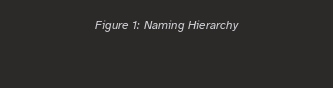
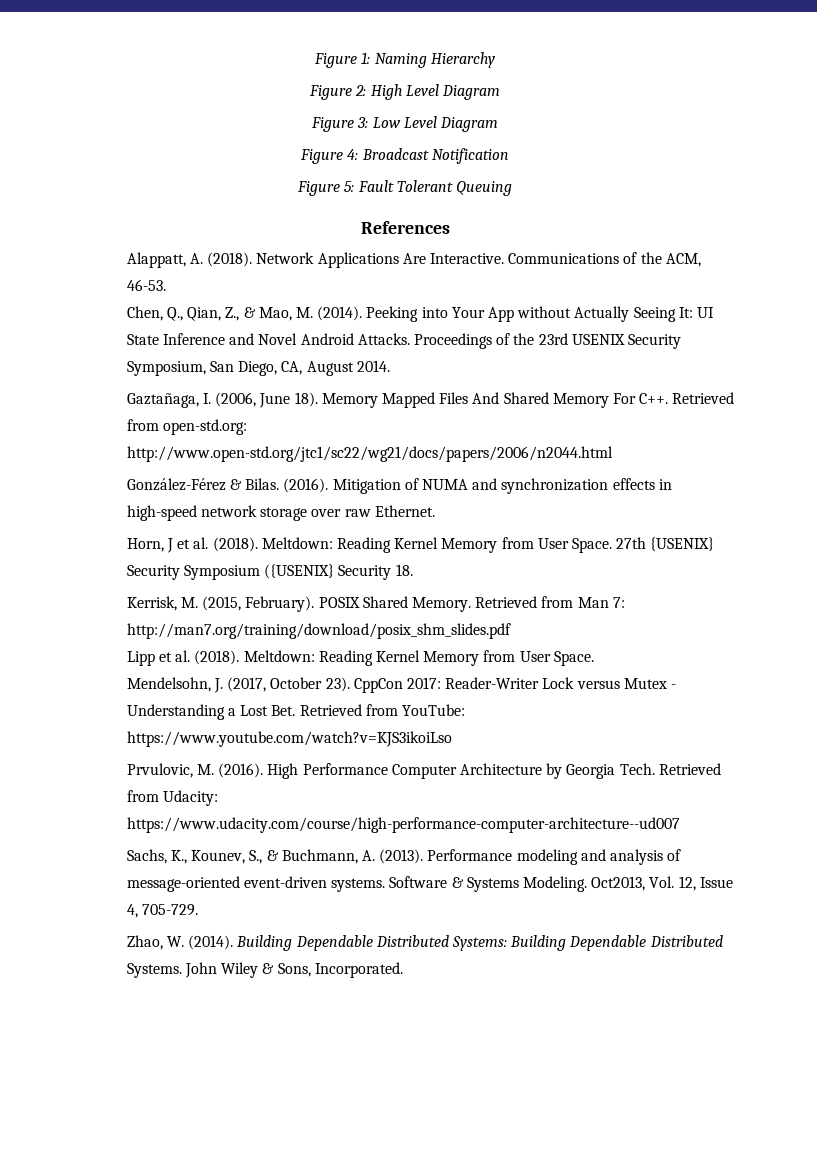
+ Figure 2: High Level Diagram
+ Figure 3: Low Level Diagram
+ Figure 4: Broadcast Notification
+ Figure 5: Fault Tolerant Queuing
+ References
+ Alappatt, A. (2018). Network Applications Are Interactive. Communications of the ACM, 46-53.
+ Chen, Q., Qian, Z., & Mao, M. (2014). Peeking into Your App without Actually Seeing It: UI State Inference and Novel Android Attacks. Proceedings of the 23rd USENIX Security Symposium, San Diego, CA, August 2014.
+ Gaztañaga, I. (2006, June 18). Memory Mapped Files And Shared Memory For C++. Retrieved from open-std.org: http://www.open-std.org/jtc1/sc22/wg21/docs/papers/2006/n2044.html
+ González-Férez & Bilas. (2016). Mitigation of NUMA and synchronization effects in high-speed network storage over raw Ethernet.
+ Horn, J et al. (2018). Meltdown: Reading Kernel Memory from User Space. 27th {USENIX} Security Symposium ({USENIX} Security 18.
+ Kerrisk, M. (2015, February). POSIX Shared Memory. Retrieved from Man 7: http://man7.org/training/download/posix_shm_slides.pdf
+ Lipp et al. (2018). Meltdown: Reading Kernel Memory from User Space.
+ Mendelsohn, J. (2017, October 23). CppCon 2017: Reader-Writer Lock versus Mutex - Understanding a Lost Bet. Retrieved from YouTube: https://www.youtube.com/watch?v=KJS3ikoiLso
+ Prvulovic, M. (2016). High Performance Computer Architecture by Georgia Tech. Retrieved from Udacity: https://www.udacity.com/course/high-performance-computer-architecture--ud007
+ Sachs, K., Kounev, S., & Buchmann, A. (2013). Performance modeling and analysis of message-oriented event-driven systems. Software & Systems Modeling. Oct2013, Vol. 12, Issue 4, 705-729.
+ Zhao, W. (2014). Building Dependable Distributed Systems: Building Dependable Distributed Systems. John Wiley & Sons, Incorporated.

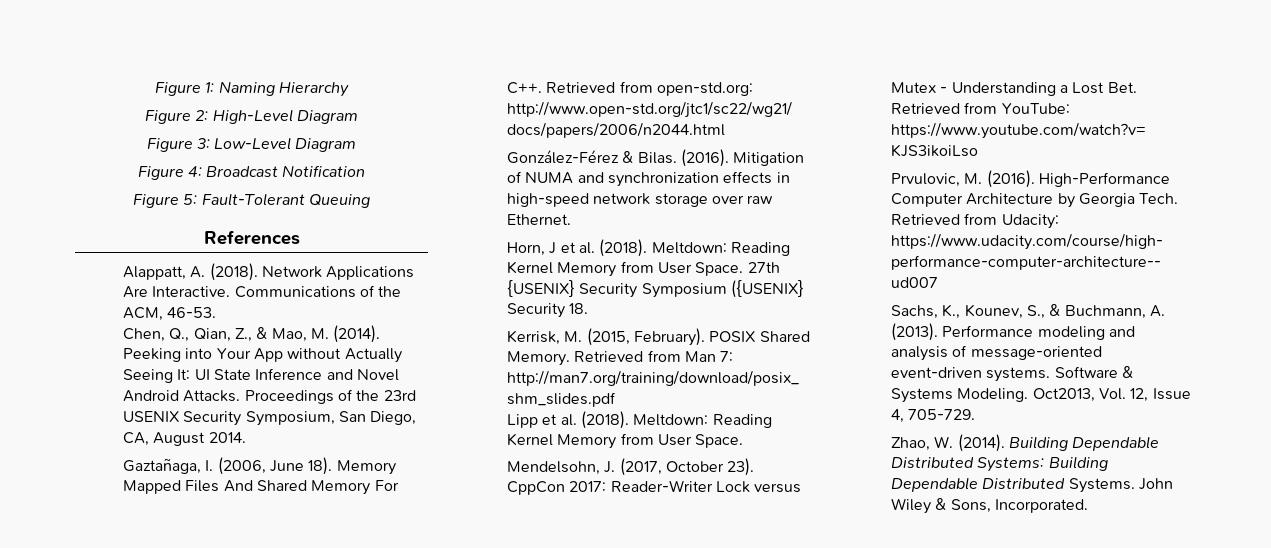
- Figure 2: High Level Diagram
+ Figure 2: High-Level Diagram
- Figure 3: Low Level Diagram
+ Figure 3: Low-Level Diagram
- Figure 5: Fault Tolerant Queuing
+ Figure 5: Fault-Tolerant Queuing
- High Performance Computer Architecture by Georgia Tech.
+ High-Performance Computer Architecture by Georgia Tech.

